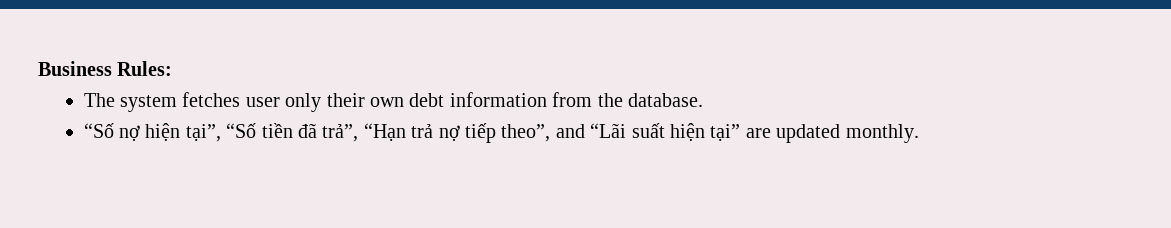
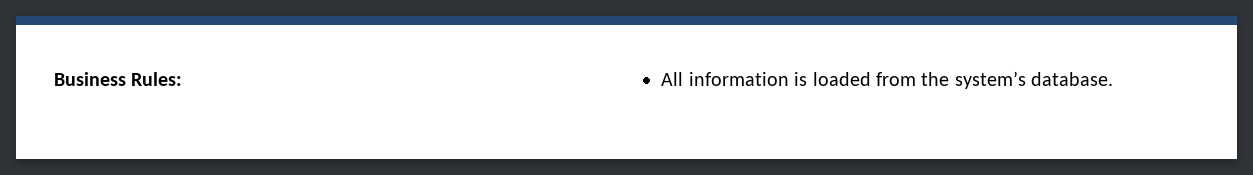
- The system fetches user only their own debt information from the database.
+ All information is loaded from the system’s database.
- “Số nợ hiện tại”, “Số tiền đã trả”, “Hạn trả nợ tiếp theo”, and “Lãi suất hiện tại” are updated monthly.

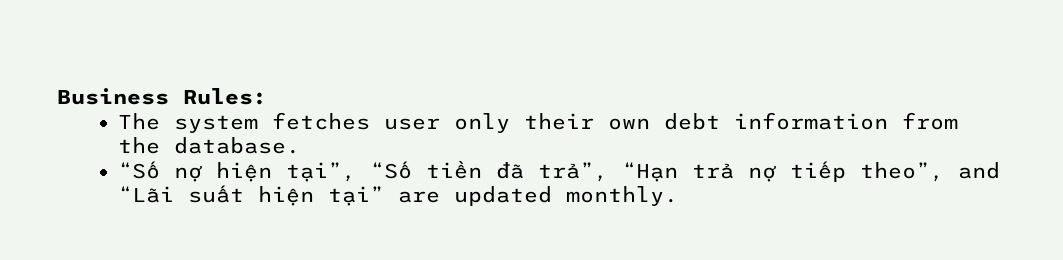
- All information is loaded from the system’s database.
+ The system fetches user only their own debt information from the database.
+ “Số nợ hiện tại”, “Số tiền đã trả”, “Hạn trả nợ tiếp theo”, and “Lãi suất hiện tại” are updated monthly.

